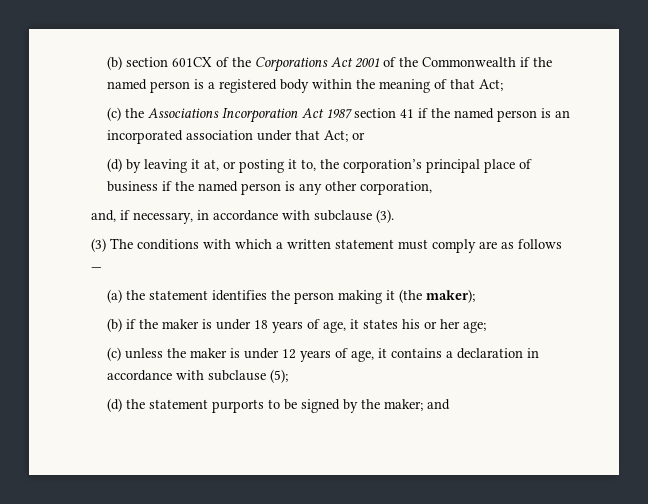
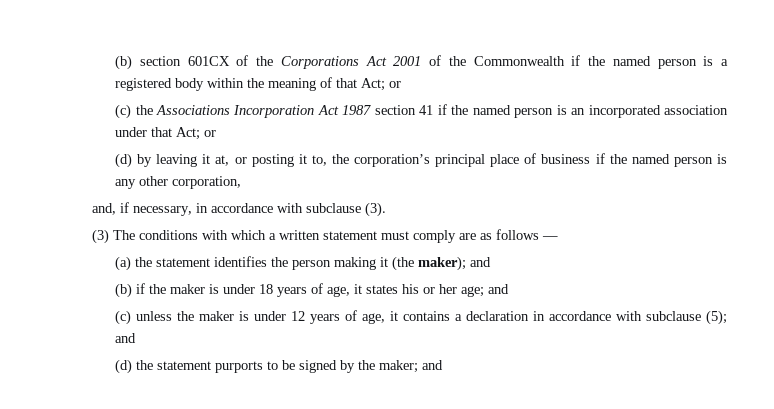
- (b) section 601CX of the Corporations Act 2001 of the Commonwealth if the named person is a registered body within the meaning of that Act;
+ (b) section 601CX of the Corporations Act 2001 of the Commonwealth if the named person is a registered body within the meaning of that Act; or
- (a) the statement identifies the person making it (the maker);
+ (a) the statement identifies the person making it (the maker); and
- (b) if the maker is under 18 years of age, it states his or her age;
+ (b) if the maker is under 18 years of age, it states his or her age; and
- (c) unless the maker is under 12 years of age, it contains a declaration in accordance with subclause (5);
+ (c) unless the maker is under 12 years of age, it contains a declaration in accordance with subclause (5); and

